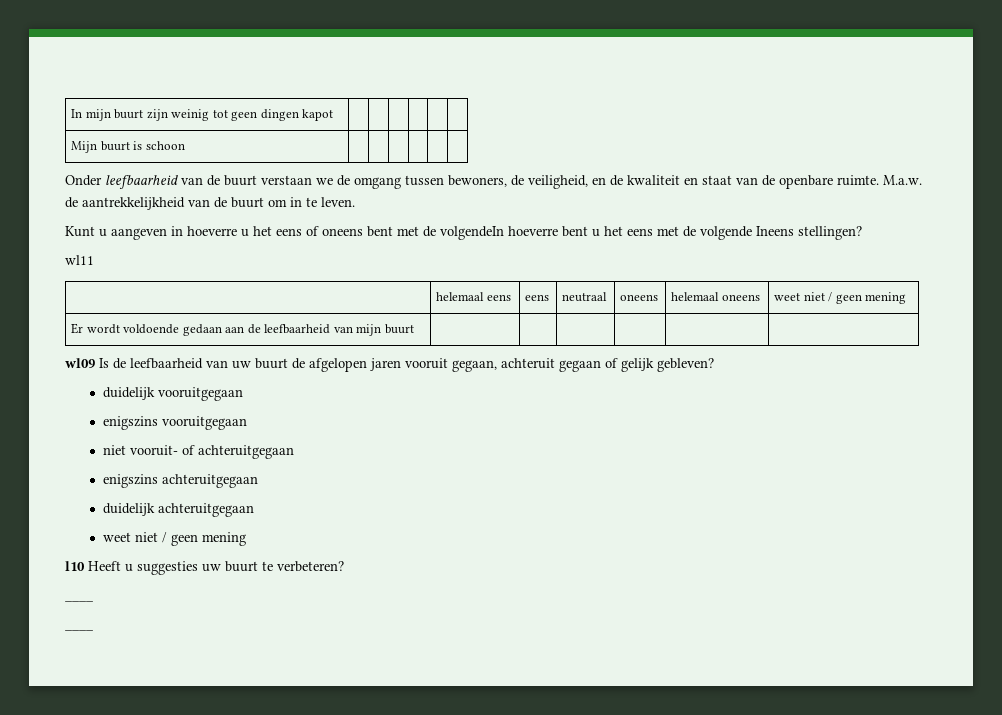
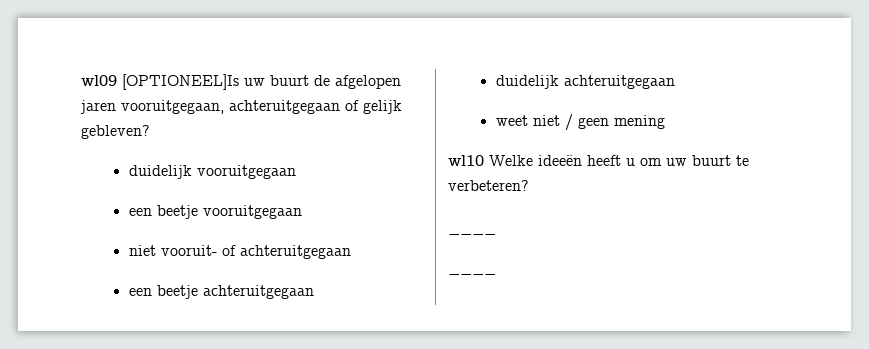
- In mijn buurt zijn weinig tot geen dingen kapot | | | | | |
- Mijn buurt is schoon | | | | | |
- Onder leefbaarheid van de buurt verstaan we de omgang tussen bewoners, de veiligheid, en de kwaliteit en staat van de openbare ruimte. M.a.w. de aantrekkelijkheid van de buurt om in te leven.
- Kunt u aangeven in hoeverre u het eens of oneens bent met de volgendeIn hoeverre bent u het eens met de volgende Ineens stellingen?
- wl11
- | helemaal eens | eens | neutraal | oneens | helemaal oneens | weet niet / geen mening
- Er wordt voldoende gedaan aan de leefbaarheid van mijn buurt | | | | | |
- wl09 Is de leefbaarheid van uw buurt de afgelopen jaren vooruit gegaan, achteruit gegaan of gelijk gebleven?
+ wl09 [OPTIONEEL]Is uw buurt de afgelopen jaren vooruitgegaan, achteruitgegaan of gelijk gebleven?
- enigszins vooruitgegaan
+ een beetje vooruitgegaan
- enigszins achteruitgegaan
+ een beetje achteruitgegaan
- l10 Heeft u suggesties uw buurt te verbeteren?
+ wl10 Welke ideeën heeft u om uw buurt te verbeteren?

